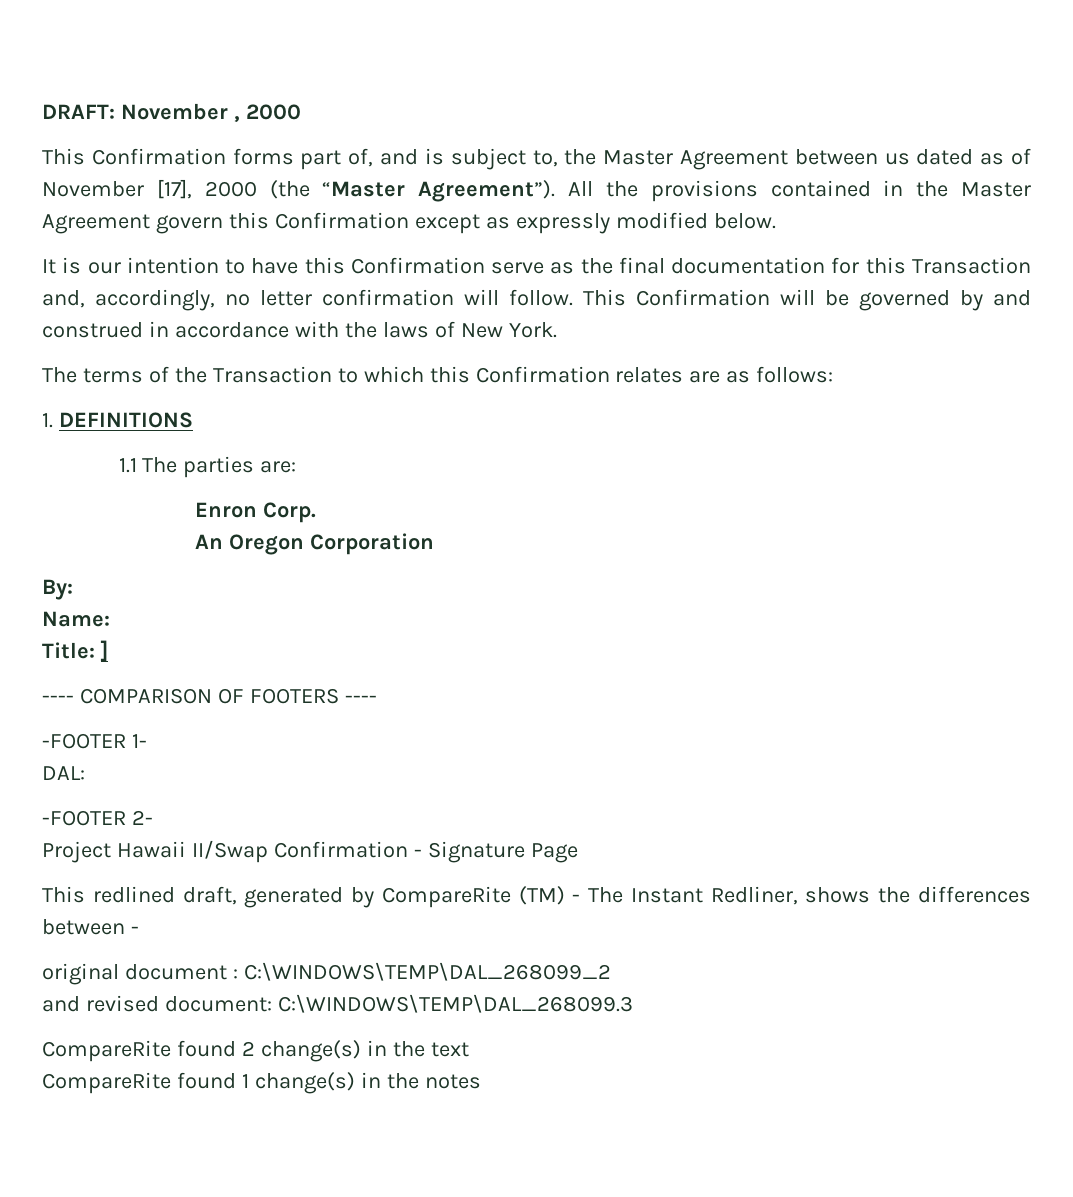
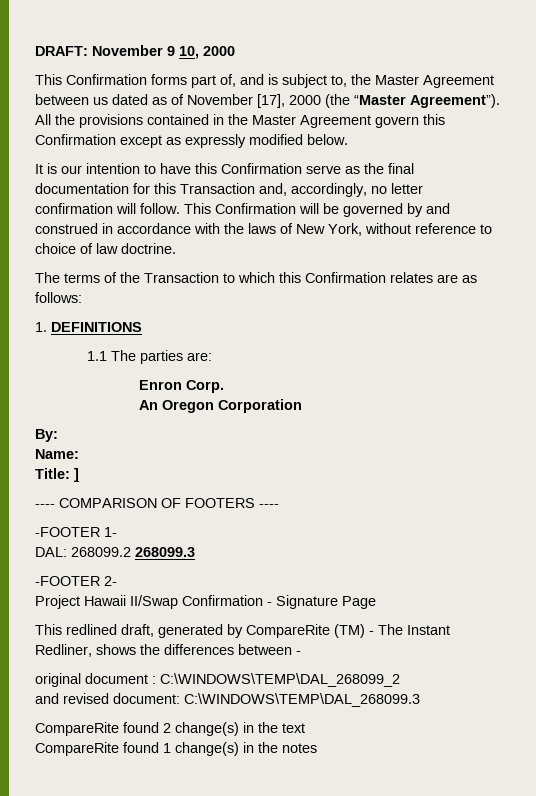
- DRAFT: November , 2000
+ DRAFT: November 9 10, 2000
- This Confirmation will be governed by and construed in accordance with the laws of New York.
+ This Confirmation will be governed by and construed in accordance with the laws of New York, without reference to choice of law doctrine.
- DAL:
+ DAL: 268099.2 268099.3

